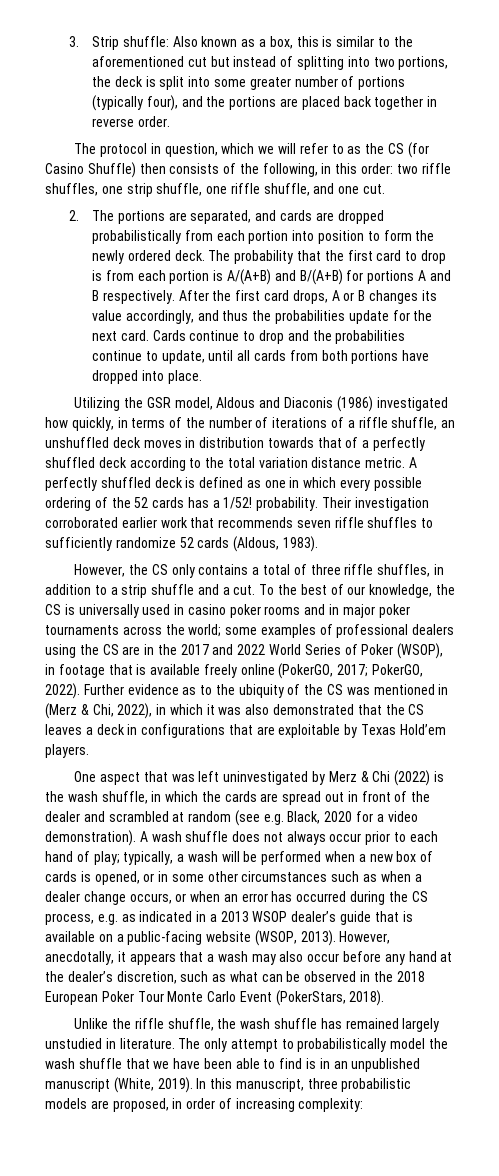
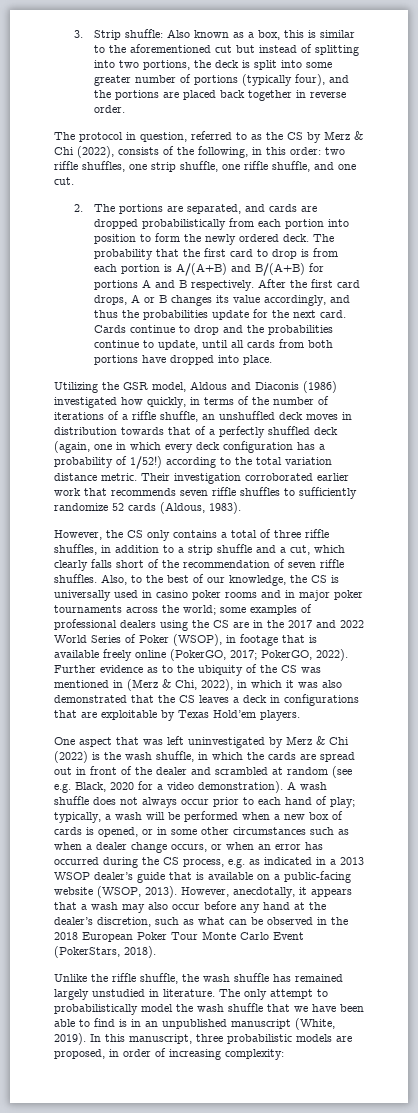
- The protocol in question, which we will refer to as the CS (for Casino Shuffle) then consists of the following, in this order: two riffle shuffles, one strip shuffle, one riffle shuffle, and one cut.
+ The protocol in question, referred to as the CS by Merz & Chi (2022), consists of the following, in this order: two riffle shuffles, one strip shuffle, one riffle shuffle, and one cut.
- Utilizing the GSR model, Aldous and Diaconis (1986) investigated how quickly, in terms of the number of iterations of a riffle shuffle, an unshuffled deck moves in distribution towards that of a perfectly shuffled deck according to the total variation distance metric.
+ Utilizing the GSR model, Aldous and Diaconis (1986) investigated how quickly, in terms of the number of iterations of a riffle shuffle, an unshuffled deck moves in distribution towards that of a perfectly shuffled deck (again, one in which every deck configuration has a probability of 1/52!) according to the total variation distance metric.
- A perfectly shuffled deck is defined as one in which every possible ordering of the 52 cards has a 1/52! probability.
- However, the CS only contains a total of three riffle shuffles, in addition to a strip shuffle and a cut. To the best of our knowledge, the CS is universally used in casino poker rooms and in major poker tournaments across the world;
+ However, the CS only contains a total of three riffle shuffles, in addition to a strip shuffle and a cut, which clearly falls short of the recommendation of seven riffle shuffles. Also, to the best of our knowledge, the CS is universally used in casino poker rooms and in major poker tournaments across the world;

